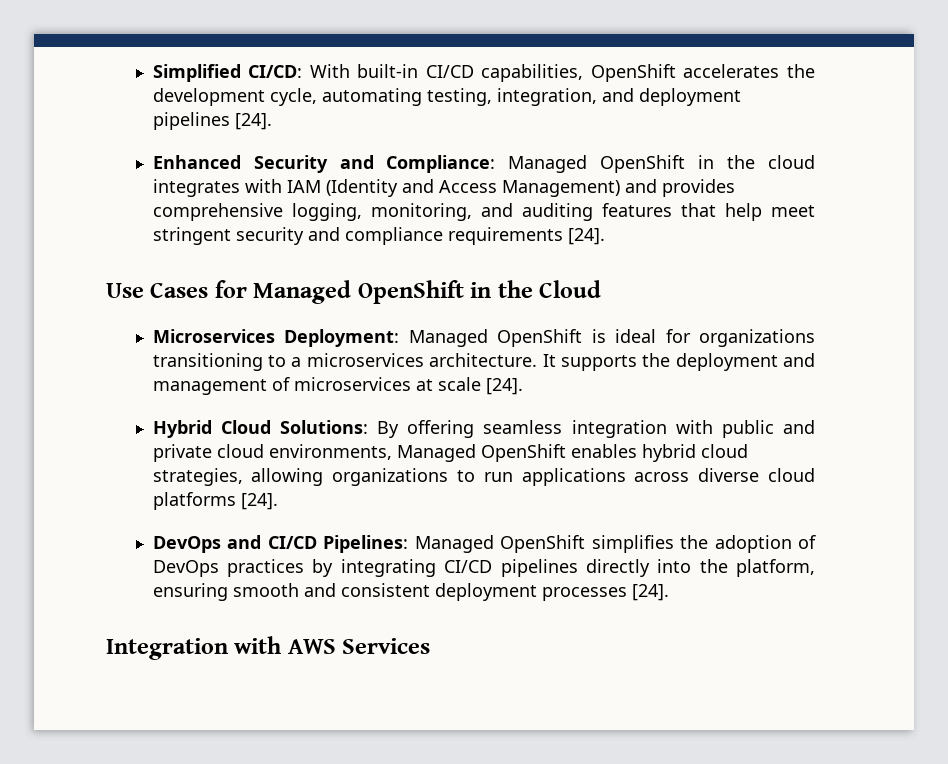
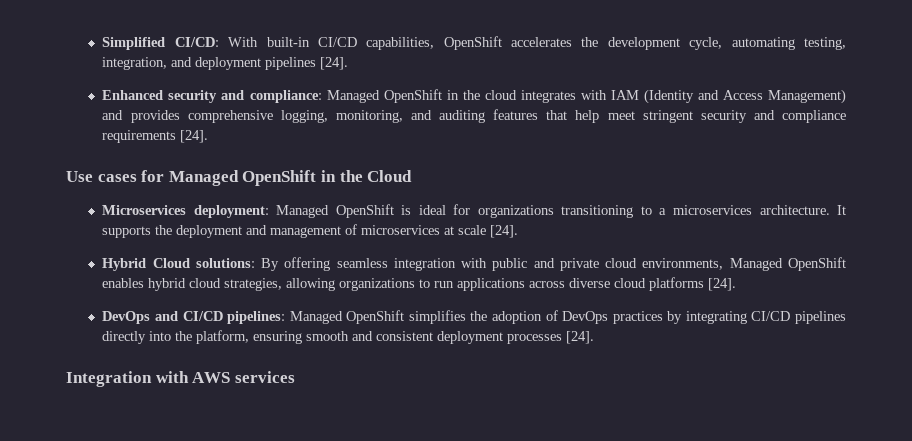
- Enhanced Security and Compliance: Managed OpenShift in the cloud integrates with IAM (Identity and Access Management) and provides comprehensive logging, monitoring, and auditing features that help meet stringent security and compliance requirements [24].
+ Enhanced security and compliance: Managed OpenShift in the cloud integrates with IAM (Identity and Access Management) and provides comprehensive logging, monitoring, and auditing features that help meet stringent security and compliance requirements [24].
- Use Cases for Managed OpenShift in the Cloud
+ Use cases for Managed OpenShift in the Cloud
- Microservices Deployment: Managed OpenShift is ideal for organizations transitioning to a microservices architecture.
+ Microservices deployment: Managed OpenShift is ideal for organizations transitioning to a microservices architecture.
- Hybrid Cloud Solutions: By offering seamless integration with public and private cloud environments, Managed OpenShift enables hybrid cloud strategies, allowing organizations to run applications across diverse cloud platforms [24].
+ Hybrid Cloud solutions: By offering seamless integration with public and private cloud environments, Managed OpenShift enables hybrid cloud strategies, allowing organizations to run applications across diverse cloud platforms [24].
- DevOps and CI/CD Pipelines: Managed OpenShift simplifies the adoption of DevOps practices by integrating CI/CD pipelines directly into the platform, ensuring smooth and consistent deployment processes [24].
+ DevOps and CI/CD pipelines: Managed OpenShift simplifies the adoption of DevOps practices by integrating CI/CD pipelines directly into the platform, ensuring smooth and consistent deployment processes [24].
- Integration with AWS Services
+ Integration with AWS services

